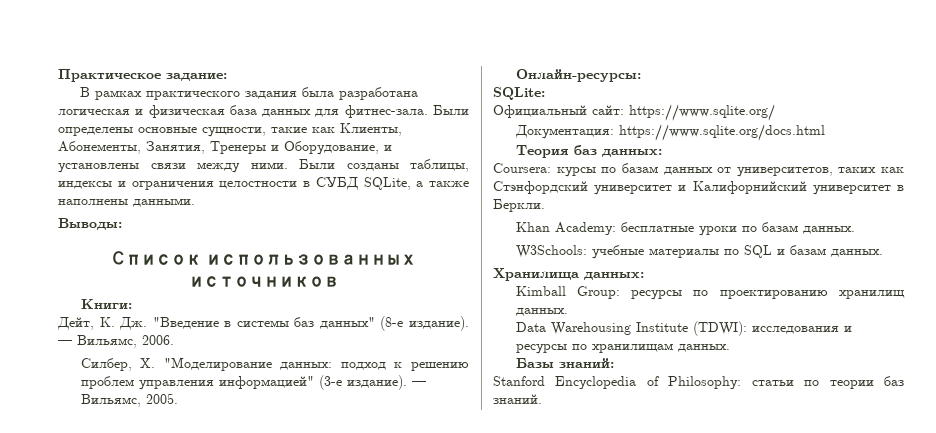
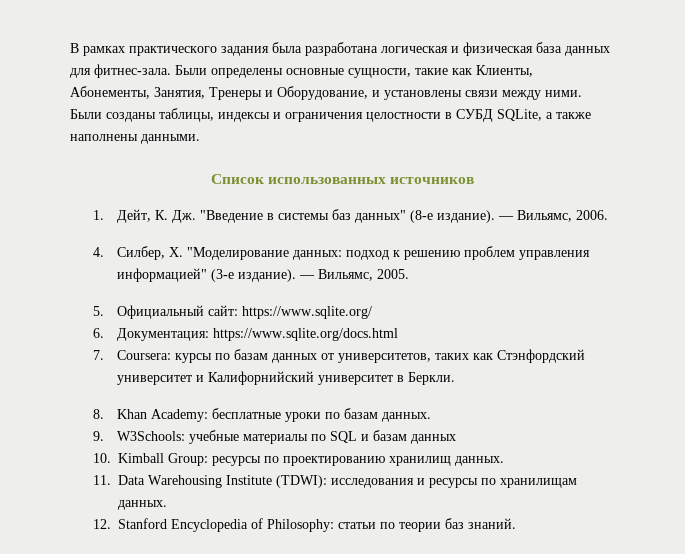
- Практическое задание:
- Выводы:
- Книги:
- Дейт, К. Дж. "Введение в системы баз данных" (8-е издание).
+ 1. Дейт, К. Дж. "Введение в системы баз данных" (8-е издание).
- Силбер, Х. "Моделирование данных: подход к решению проблем управления информацией" (3-е издание).
+ 4. Силбер, Х. "Моделирование данных: подход к решению проблем управления информацией" (3-е издание).
- Онлайн-ресурсы:
- SQLite:
- Официальный сайт: https://www.sqlite.org/
+ 5. Официальный сайт: https://www.sqlite.org/
- Документация: https://www.sqlite.org/docs.html
+ 6. Документация: https://www.sqlite.org/docs.html
- Теория баз данных:
- Coursera: курсы по базам данных от университетов, таких как Стэнфордский университет и Калифорнийский университет в Беркли.
+ 7. Coursera: курсы по базам данных от университетов, таких как Стэнфордский университет и Калифорнийский университет в Беркли.
- Khan Academy: бесплатные уроки по базам данных.
+ 8. Khan Academy: бесплатные уроки по базам данных.
- W3Schools: учебные материалы по SQL и базам данных.
- Хранилища данных:
- Kimball Group: ресурсы по проектированию хранилищ данных.
+ 9. W3Schools: учебные материалы по SQL и базам данных
+ 10. Kimball Group: ресурсы по проектированию хранилищ данных.
- Data Warehousing Institute (TDWI): исследования и ресурсы по хранилищам данных.
+ 11. Data Warehousing Institute (TDWI): исследования и ресурсы по хранилищам данных.
- Базы знаний:
- Stanford Encyclopedia of Philosophy: статьи по теории баз знаний.
+ 12. Stanford Encyclopedia of Philosophy: статьи по теории баз знаний.

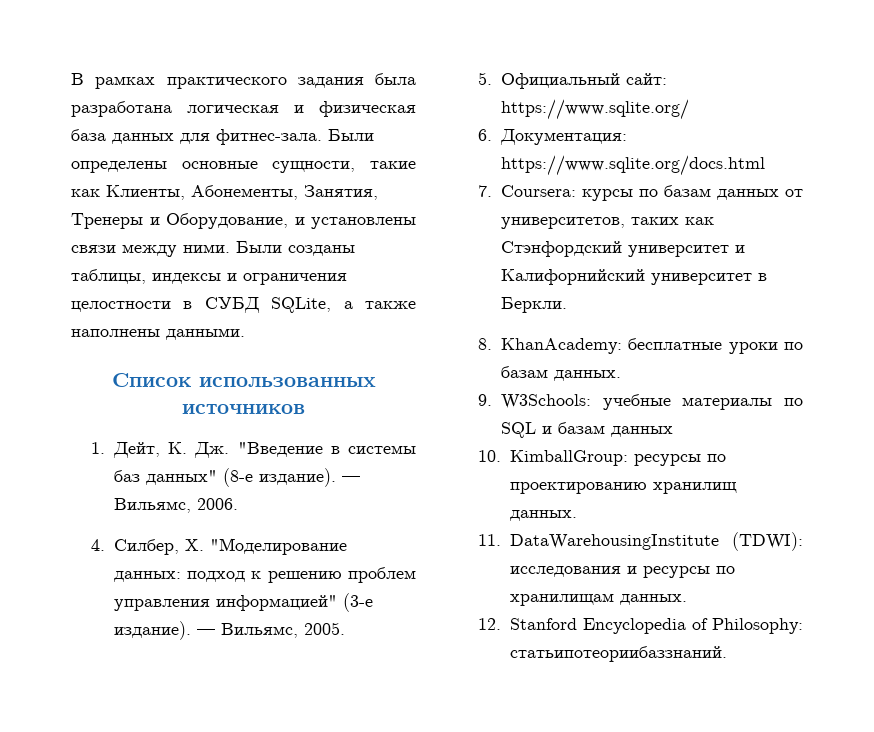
- 8. Khan Academy: бесплатные уроки по базам данных.
+ 8. KhanAcademy: бесплатные уроки по базам данных.
- 10. Kimball Group: ресурсы по проектированию хранилищ данных.
+ 10. KimballGroup: ресурсы по проектированию хранилищ данных.
- 11. Data Warehousing Institute (TDWI): исследования и ресурсы по хранилищам данных.
+ 11. DataWarehousingInstitute (TDWI): исследования и ресурсы по хранилищам данных.
- 12. Stanford Encyclopedia of Philosophy: статьи по теории баз знаний.
+ 12. Stanford Encyclopedia of Philosophy: статьипотеориибаззнаний.

